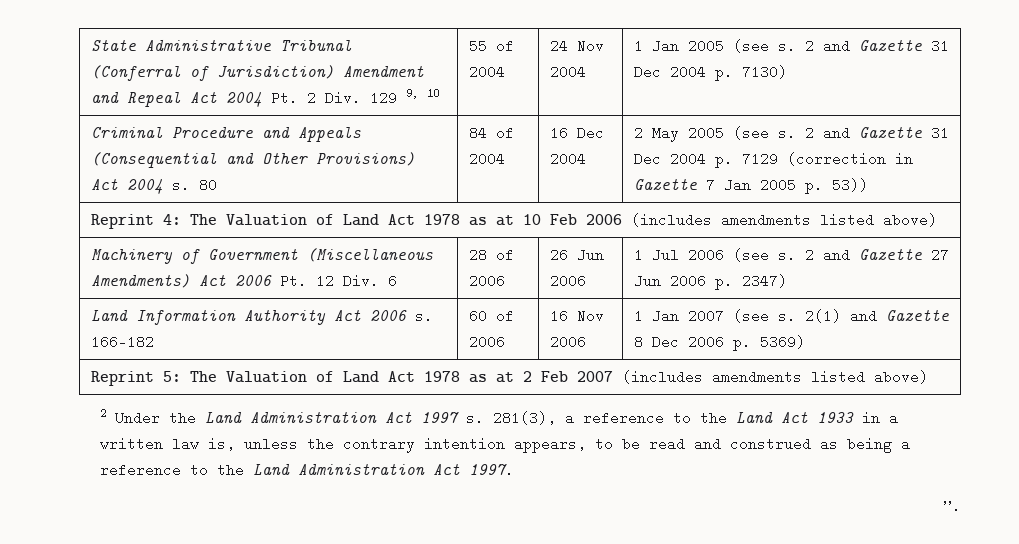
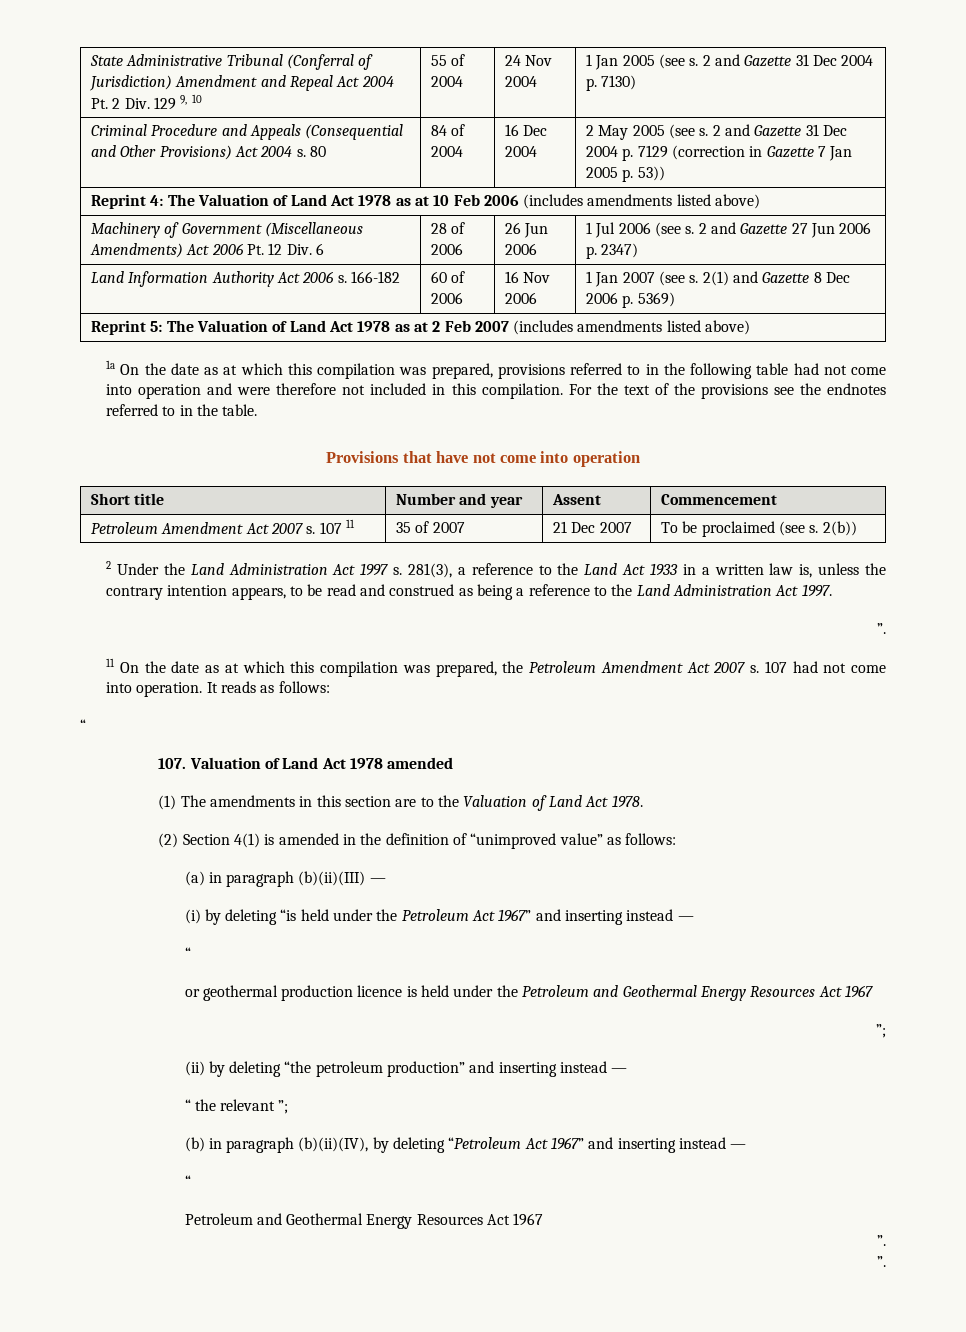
+ 1a On the date as at which this compilation was prepared, provisions referred to in the following table had not come into operation and were therefore not included in this compilation. For the text of the provisions see the endnotes referred to in the table.
+ Provisions that have not come into operation
+ Short title | Number and year | Assent | Commencement
+ Petroleum Amendment Act 2007 s. 107 11 | 35 of 2007 | 21 Dec 2007 | To be proclaimed (see s. 2(b))
+ 11 On the date as at which this compilation was prepared, the Petroleum Amendment Act 2007 s. 107 had not come into operation. It reads as follows:
+ “
+ 107. Valuation of Land Act 1978 amended
+ (1) The amendments in this section are to the Valuation of Land Act 1978.
+ (2) Section 4(1) is amended in the definition of “unimproved value” as follows:
+ (a) in paragraph (b)(ii)(III) —
+ (i) by deleting “is held under the Petroleum Act 1967” and inserting instead —
+ “
+ or geothermal production licence is held under the Petroleum and Geothermal Energy Resources Act 1967
+ ”;
+ (ii) by deleting “the petroleum production” and inserting instead —
+ “ the relevant ”;
+ (b) in paragraph (b)(ii)(IV), by deleting “Petroleum Act 1967” and inserting instead —
+ “
+ Petroleum and Geothermal Energy Resources Act 1967
+ ”.
+ ”.

